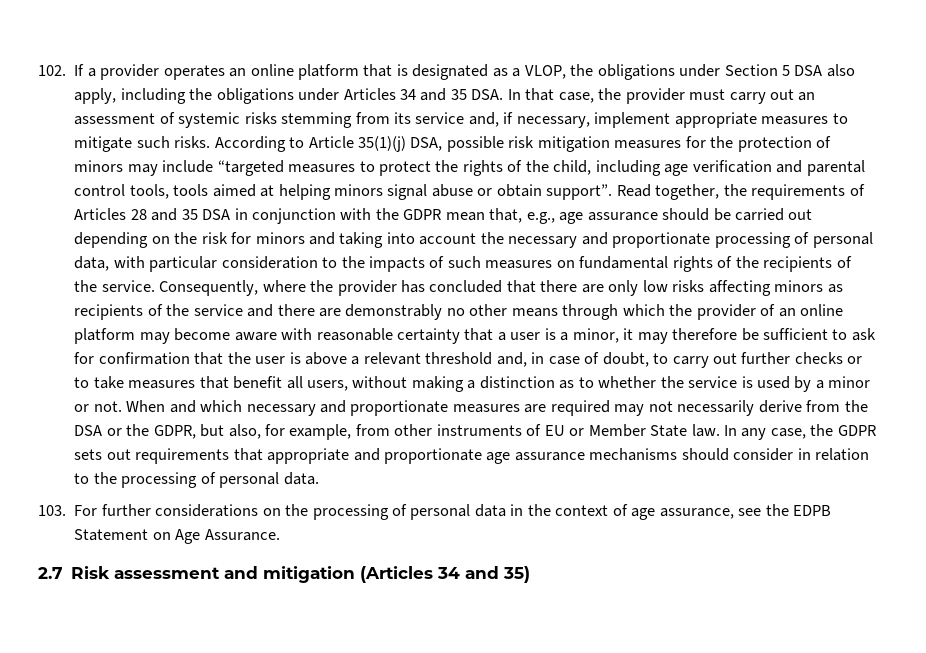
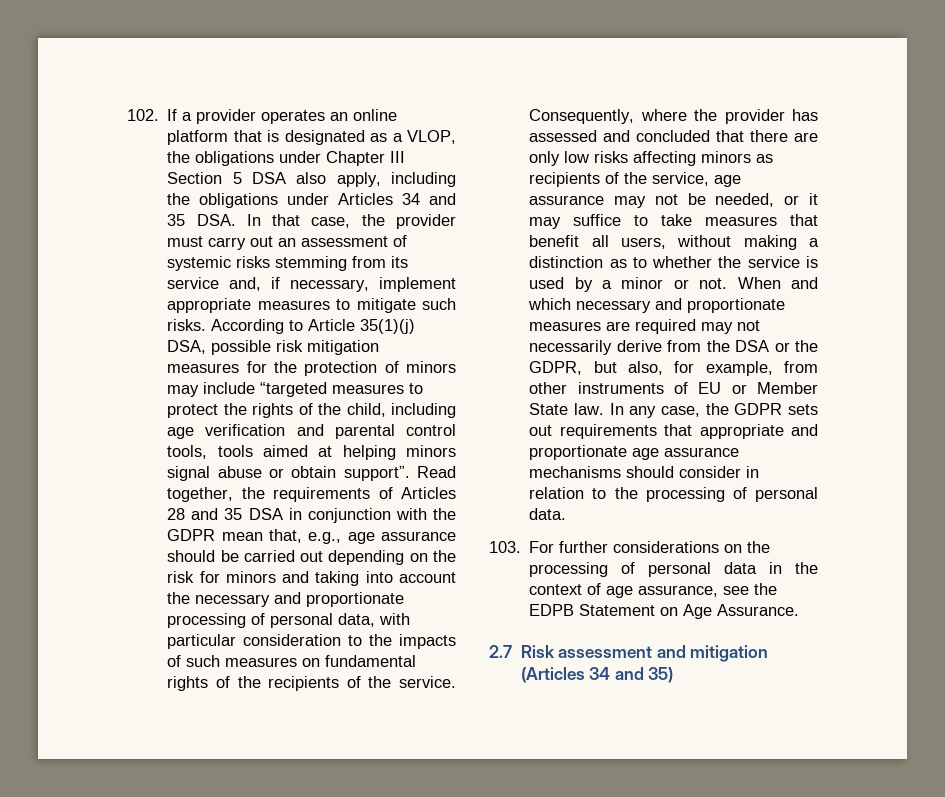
- 102. If a provider operates an online platform that is designated as a VLOP, the obligations under Section 5 DSA also apply, including the obligations under Articles 34 and 35 DSA. In that case, the provider must carry out an assessment of systemic risks stemming from its service and, if necessary, implement appropriate measures to mitigate such risks.
+ 102. If a provider operates an online platform that is designated as a VLOP, the obligations under Chapter III Section 5 DSA also apply, including the obligations under Articles 34 and 35 DSA. In that case, the provider must carry out an assessment of systemic risks stemming from its service and, if necessary, implement appropriate measures to mitigate such risks.
- Consequently, where the provider has concluded that there are only low risks affecting minors as recipients of the service and there are demonstrably no other means through which the provider of an online platform may become aware with reasonable certainty that a user is a minor, it may therefore be sufficient to ask for confirmation that the user is above a relevant threshold and, in case of doubt, to carry out further checks or to take measures that benefit all users, without making a distinction as to whether the service is used by a minor or not.
+ Consequently, where the provider has assessed and concluded that there are only low risks affecting minors as recipients of the service, age assurance may not be needed, or it may suffice to take measures that benefit all users, without making a distinction as to whether the service is used by a minor or not.

